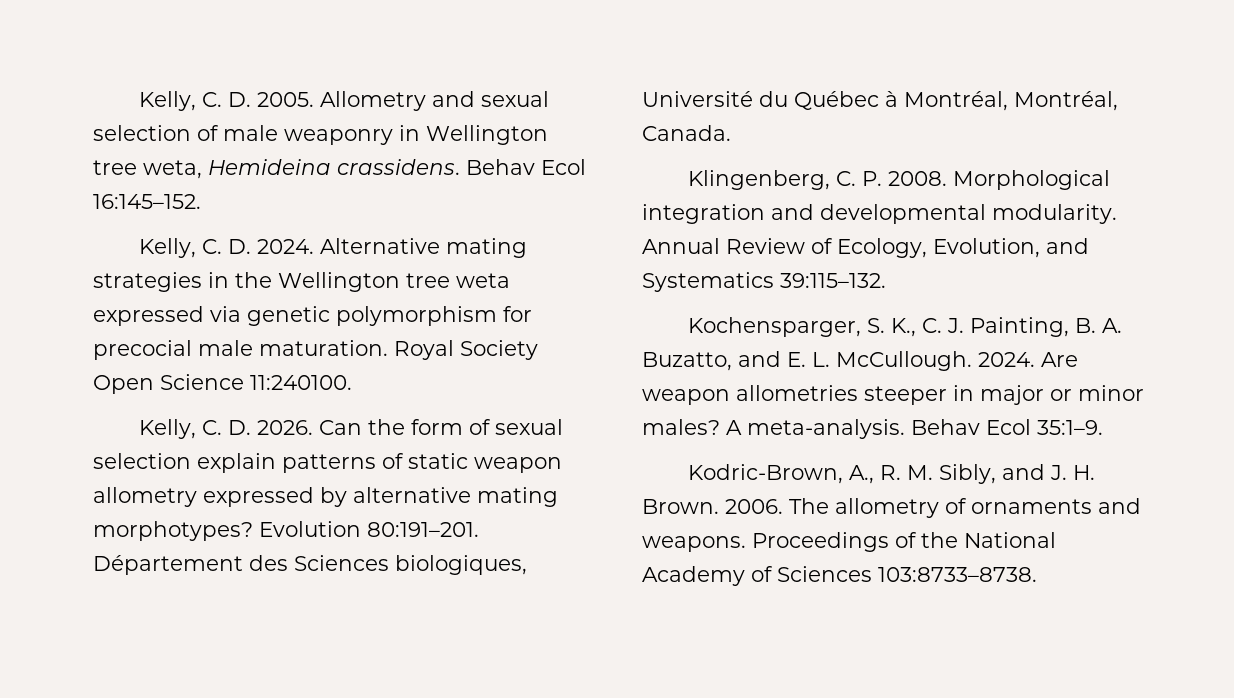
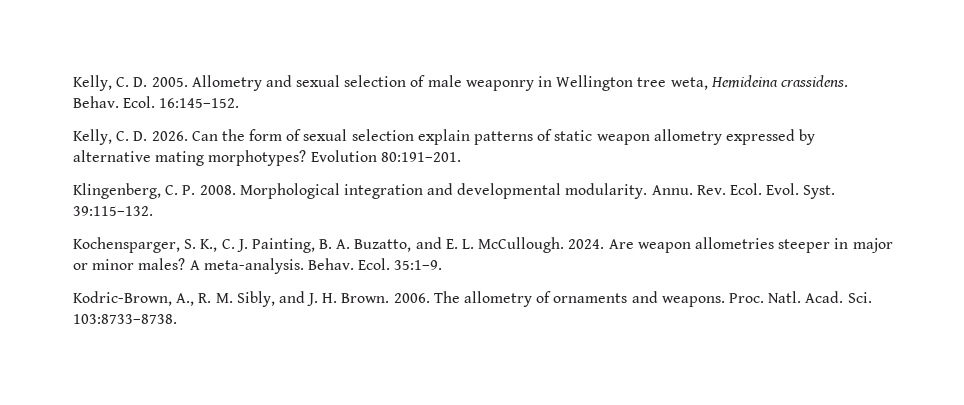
- Behav Ecol 16:145–152.
+ Behav. Ecol. 16:145–152.
- Kelly, C. D. 2024. Alternative mating strategies in the Wellington tree weta expressed via genetic polymorphism for precocial male maturation. Royal Society Open Science 11:240100.
- Département des Sciences biologiques, Université du Québec à Montréal, Montréal, Canada.
- Annual Review of Ecology, Evolution, and Systematics 39:115–132.
+ Annu. Rev. Ecol. Evol. Syst. 39:115–132.
- Behav Ecol 35:1–9.
+ Behav. Ecol. 35:1–9.
- Proceedings of the National Academy of Sciences 103:8733–8738.
+ Proc. Natl. Acad. Sci. 103:8733–8738.

